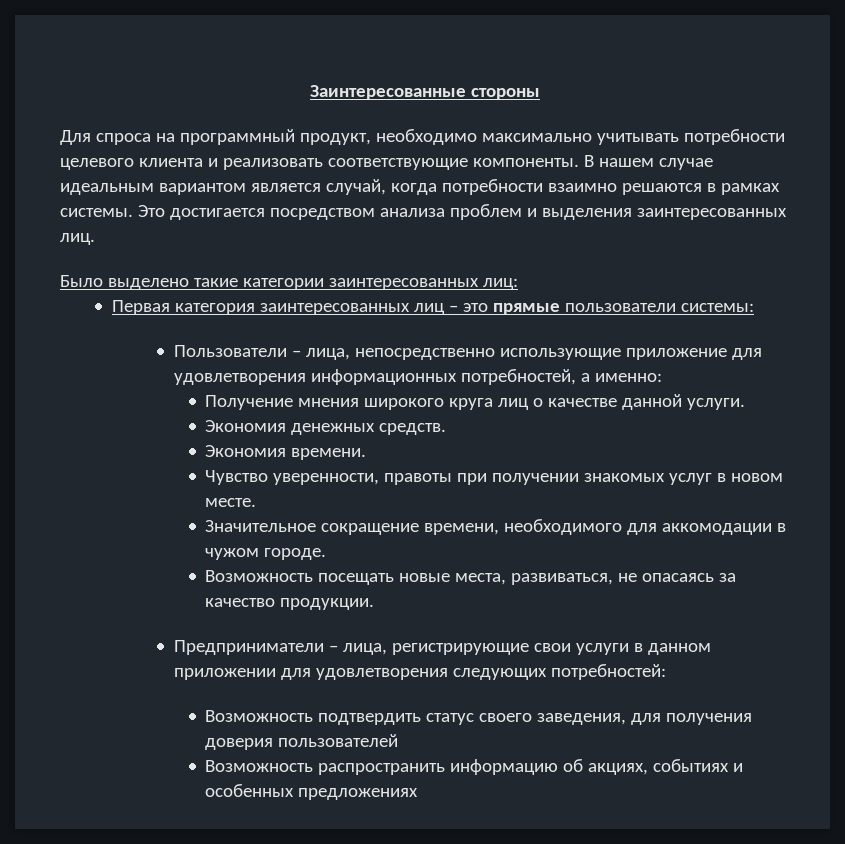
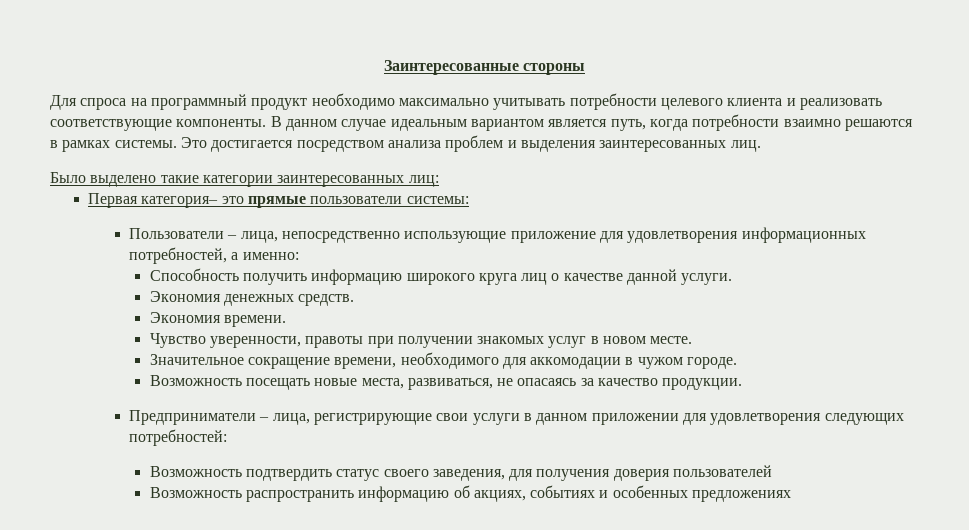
- Для спроса на программный продукт, необходимо максимально учитывать потребности целевого клиента и реализовать соответствующие компоненты.
+ Для спроса на программный продукт необходимо максимально учитывать потребности целевого клиента и реализовать соответствующие компоненты.
- В нашем случае идеальным вариантом является случай, когда потребности взаимно решаются в рамках системы.
+ В данном случае идеальным вариантом является путь, когда потребности взаимно решаются в рамках системы.
- Первая категория заинтересованных лиц – это прямые пользователи системы:
+ Первая категория– это прямые пользователи системы:
- Получение мнения широкого круга лиц о качестве данной услуги.
+ Способность получить информацию широкого круга лиц о качестве данной услуги.

